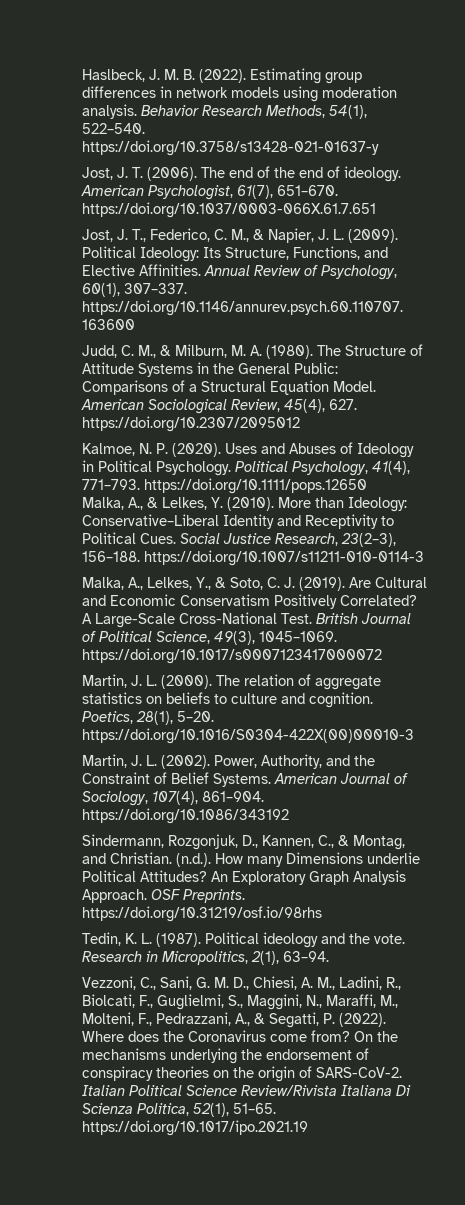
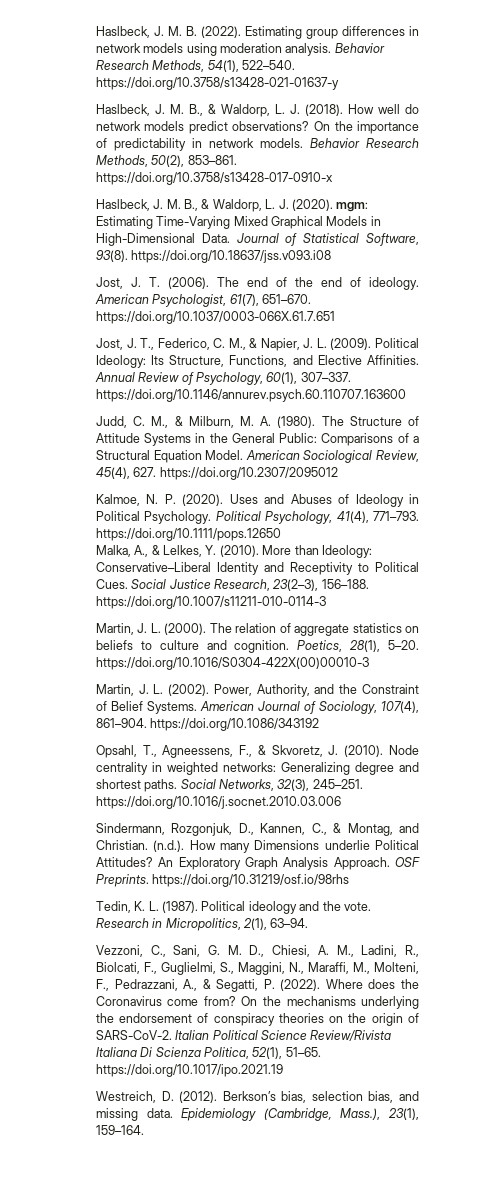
+ Haslbeck, J. M. B., & Waldorp, L. J. (2018). How well do network models predict observations? On the importance of predictability in network models. Behavior Research Methods, 50(2), 853–861. https://doi.org/10.3758/s13428-017-0910-x
+ Haslbeck, J. M. B., & Waldorp, L. J. (2020). mgm: Estimating Time-Varying Mixed Graphical Models in High-Dimensional Data. Journal of Statistical Software, 93(8). https://doi.org/10.18637/jss.v093.i08
- Malka, A., Lelkes, Y., & Soto, C. J. (2019). Are Cultural and Economic Conservatism Positively Correlated? A Large-Scale Cross-National Test. British Journal of Political Science, 49(3), 1045–1069. https://doi.org/10.1017/s0007123417000072
+ Opsahl, T., Agneessens, F., & Skvoretz, J. (2010). Node centrality in weighted networks: Generalizing degree and shortest paths. Social Networks, 32(3), 245–251. https://doi.org/10.1016/j.socnet.2010.03.006
+ Westreich, D. (2012). Berkson’s bias, selection bias, and missing data. Epidemiology (Cambridge, Mass.), 23(1), 159–164.

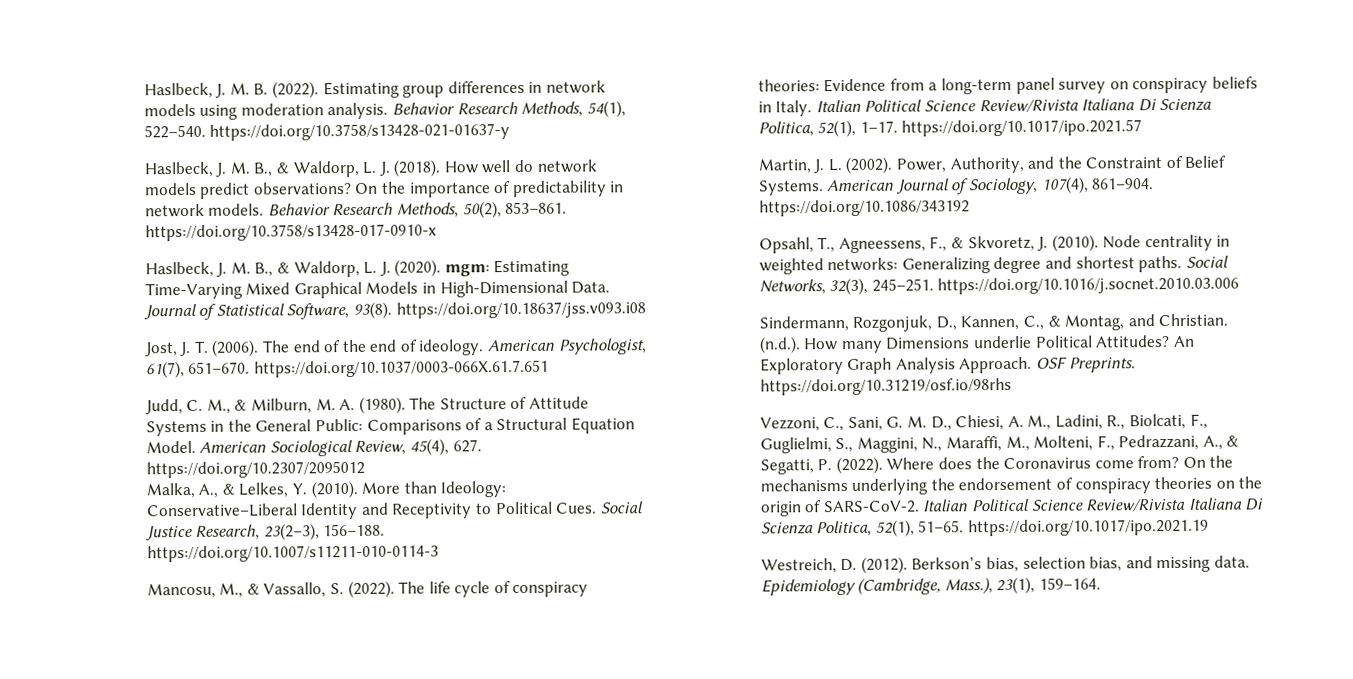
- Jost, J. T., Federico, C. M., & Napier, J. L. (2009). Political Ideology: Its Structure, Functions, and Elective Affinities. Annual Review of Psychology, 60(1), 307–337. https://doi.org/10.1146/annurev.psych.60.110707.163600
- Kalmoe, N. P. (2020). Uses and Abuses of Ideology in Political Psychology. Political Psychology, 41(4), 771–793. https://doi.org/10.1111/pops.12650
- Martin, J. L. (2000). The relation of aggregate statistics on beliefs to culture and cognition. Poetics, 28(1), 5–20. https://doi.org/10.1016/S0304-422X(00)00010-3
+ Mancosu, M., & Vassallo, S. (2022). The life cycle of conspiracy theories: Evidence from a long-term panel survey on conspiracy beliefs in Italy. Italian Political Science Review/Rivista Italiana Di Scienza Politica, 52(1), 1–17. https://doi.org/10.1017/ipo.2021.57
- Tedin, K. L. (1987). Political ideology and the vote. Research in Micropolitics, 2(1), 63–94.

